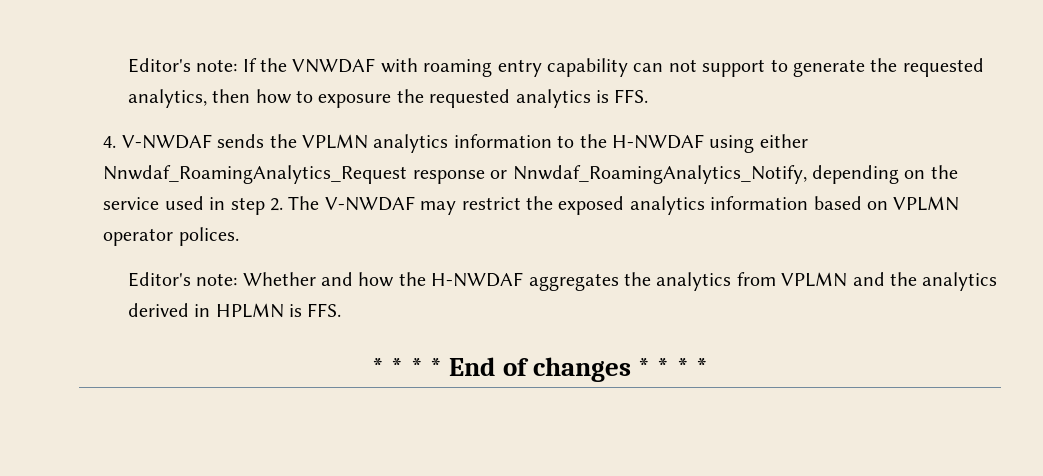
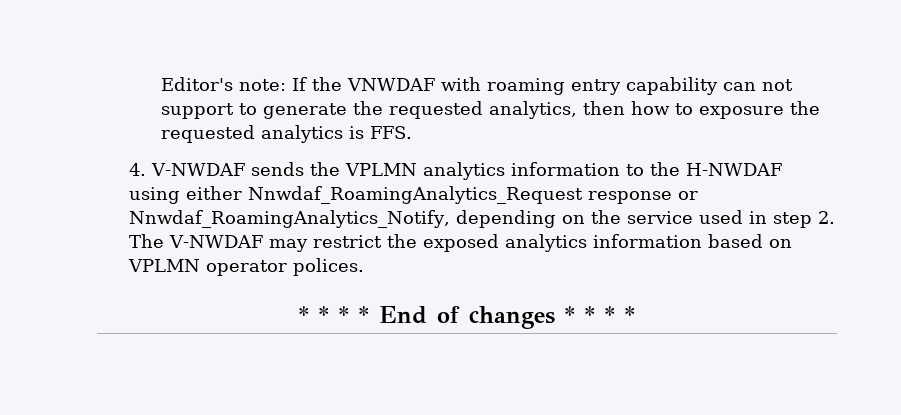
- Editor's note: Whether and how the H-NWDAF aggregates the analytics from VPLMN and the analytics derived in HPLMN is FFS.

